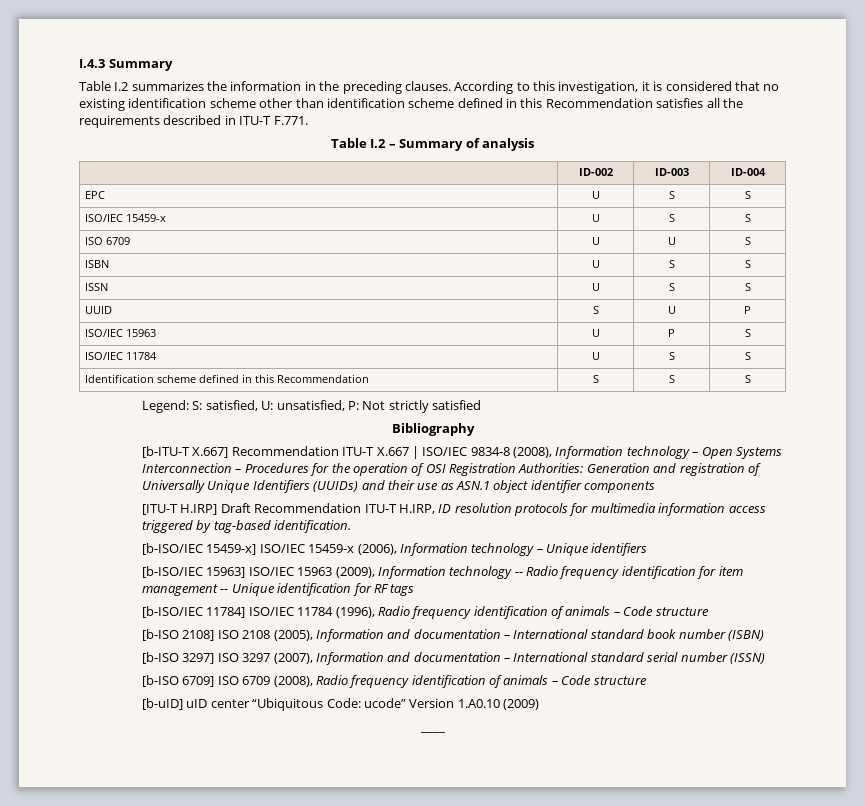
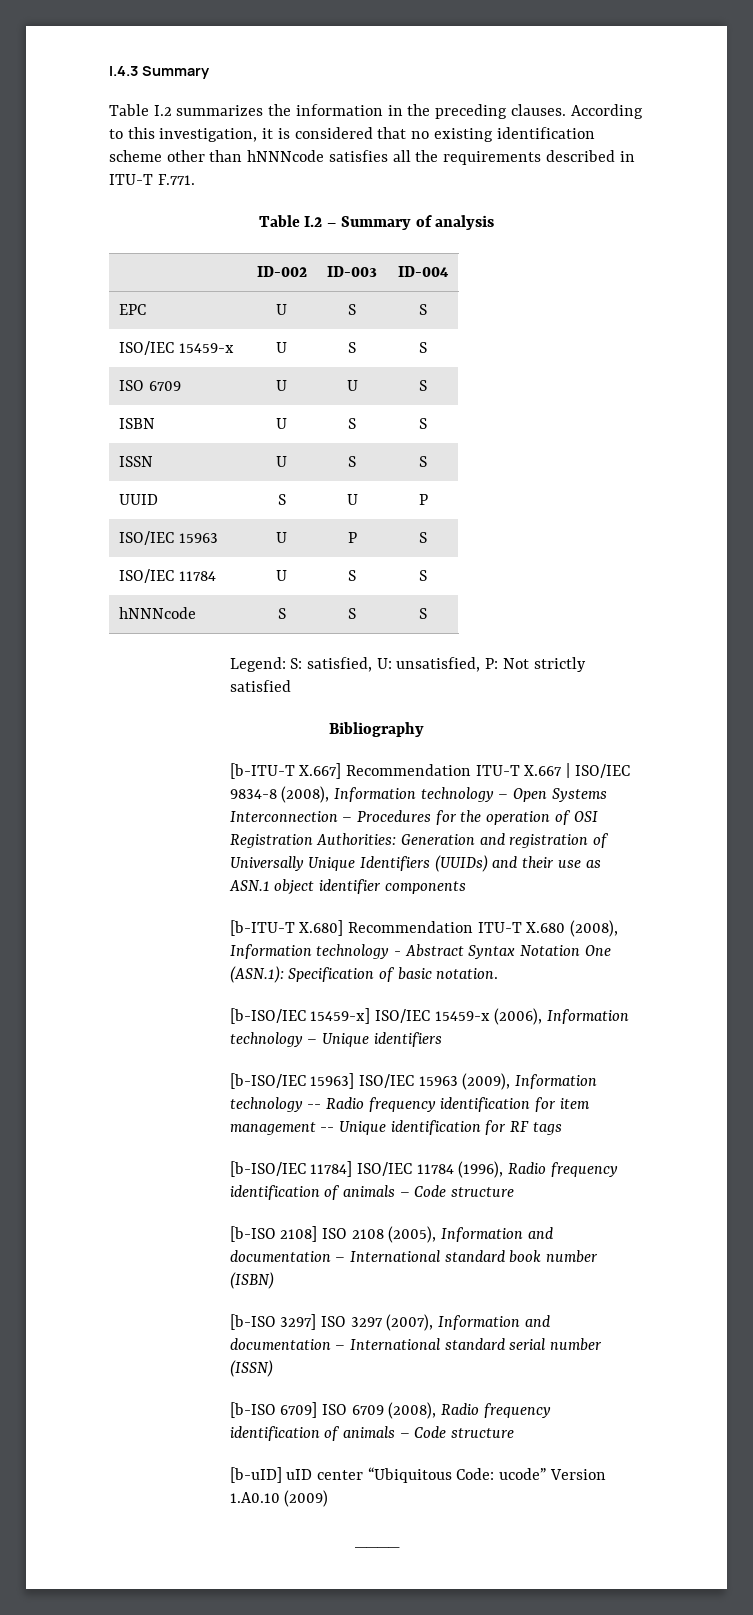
- According to this investigation, it is considered that no existing identification scheme other than identification scheme defined in this Recommendation satisfies all the requirements described in ITU-T F.771.
+ According to this investigation, it is considered that no existing identification scheme other than hNNNcode satisfies all the requirements described in ITU-T F.771.
- Identification scheme defined in this Recommendation | S | S | S
+ hNNNcode | S | S | S
- [ITU-T H.IRP] Draft Recommendation ITU-T H.IRP, ID resolution protocols for multimedia information access triggered by tag-based identification.
+ [b-ITU-T X.680] Recommendation ITU-T X.680 (2008), Information technology - Abstract Syntax Notation One (ASN.1): Specification of basic notation.

